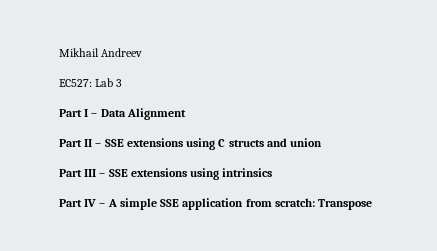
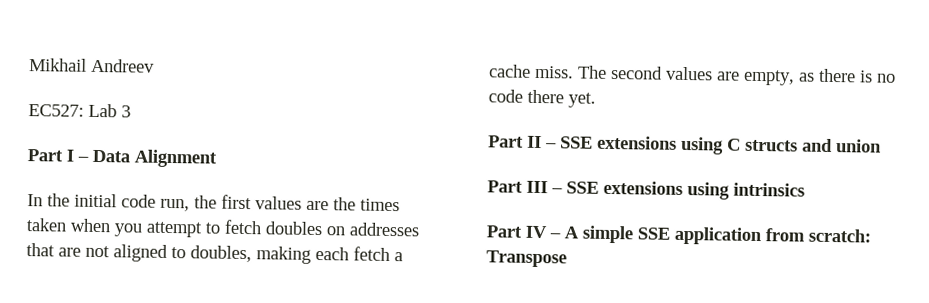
+ In the initial code run, the first values are the times taken when you attempt to fetch doubles on addresses that are not aligned to doubles, making each fetch a cache miss. The second values are empty, as there is no code there yet.

